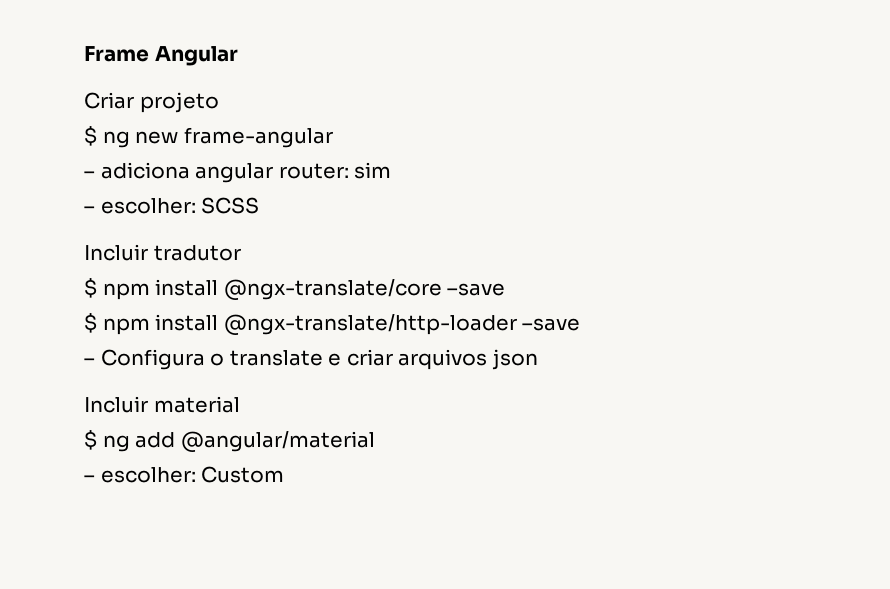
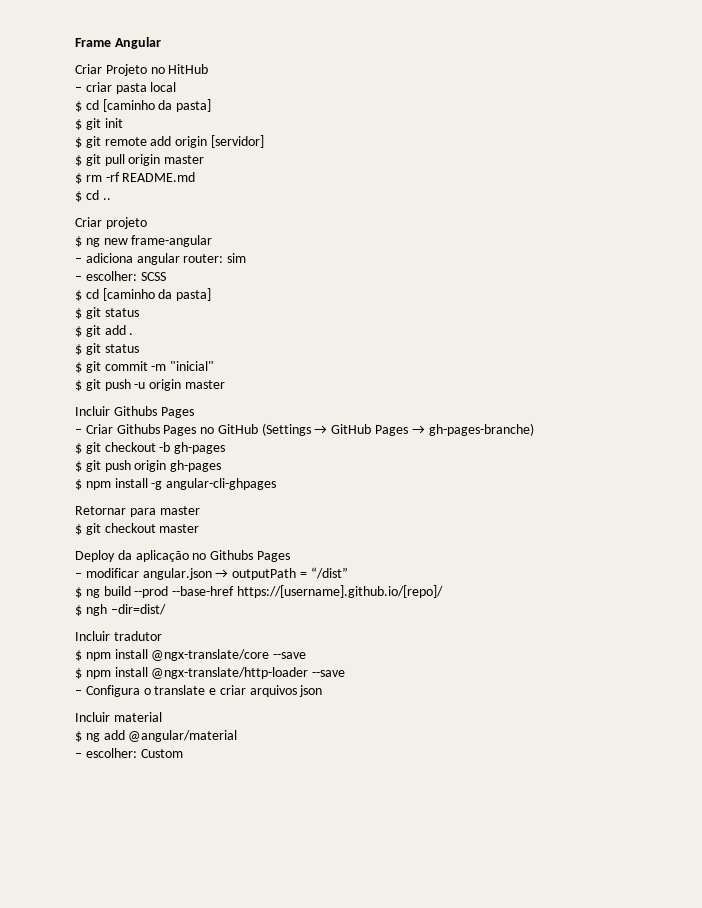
+ Criar Projeto no HitHub
+ – criar pasta local
+ $ cd [caminho da pasta]
+ $ git init
+ $ git remote add origin [servidor]
+ $ git pull origin master
+ $ rm -rf README.md
+ $ cd ..
  – escolher: SCSS
+ $ cd [caminho da pasta]
+ $ git status
+ $ git add .
+ $ git status
+ $ git commit -m "inicial"
+ $ git push -u origin master
+ Incluir Githubs Pages
+ – Criar Githubs Pages no GitHub (Settings → GitHub Pages → gh-pages-branche)
+ $ git checkout -b gh-pages
+ $ git push origin gh-pages
+ $ npm install -g angular-cli-ghpages
+ Retornar para master
+ $ git checkout master
+ Deploy da aplicação no Githubs Pages
+ – modificar angular.json → outputPath = “/dist”
+ $ ng build --prod --base-href https://[username].github.io/[repo]/
+ $ ngh –dir=dist/
- $ npm install @ngx-translate/core –save
+ $ npm install @ngx-translate/core --save
- $ npm install @ngx-translate/http-loader –save
+ $ npm install @ngx-translate/http-loader --save

